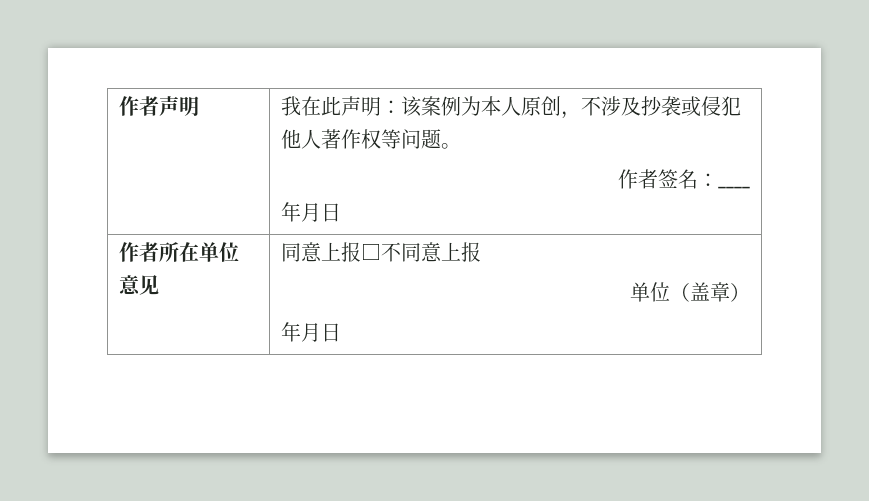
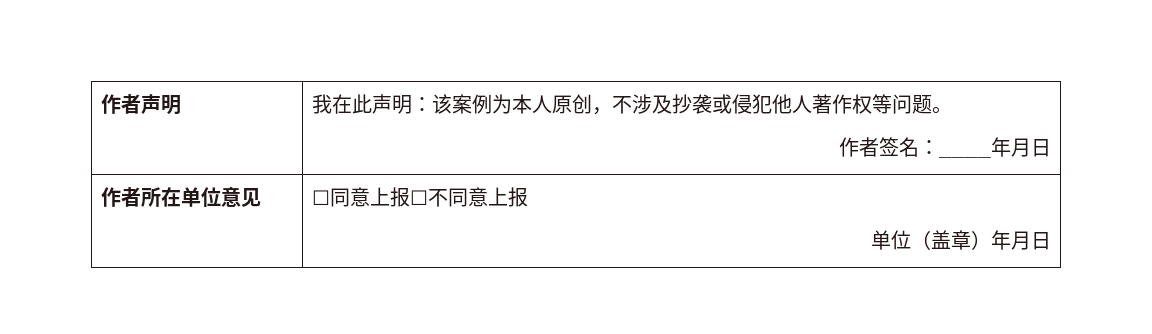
  作者声明 | 我在此声明：该案例为本人原创，不涉及抄袭或侵犯他人著作权等问题。
- 作者签名：____
- 年月日
+ 作者签名：____年月日
- 作者所在单位意见 | 同意上报□不同意上报
- 单位（盖章）
- 年月日
+ 作者所在单位意见 | ☐同意上报☐不同意上报
+ 单位（盖章）年月日

